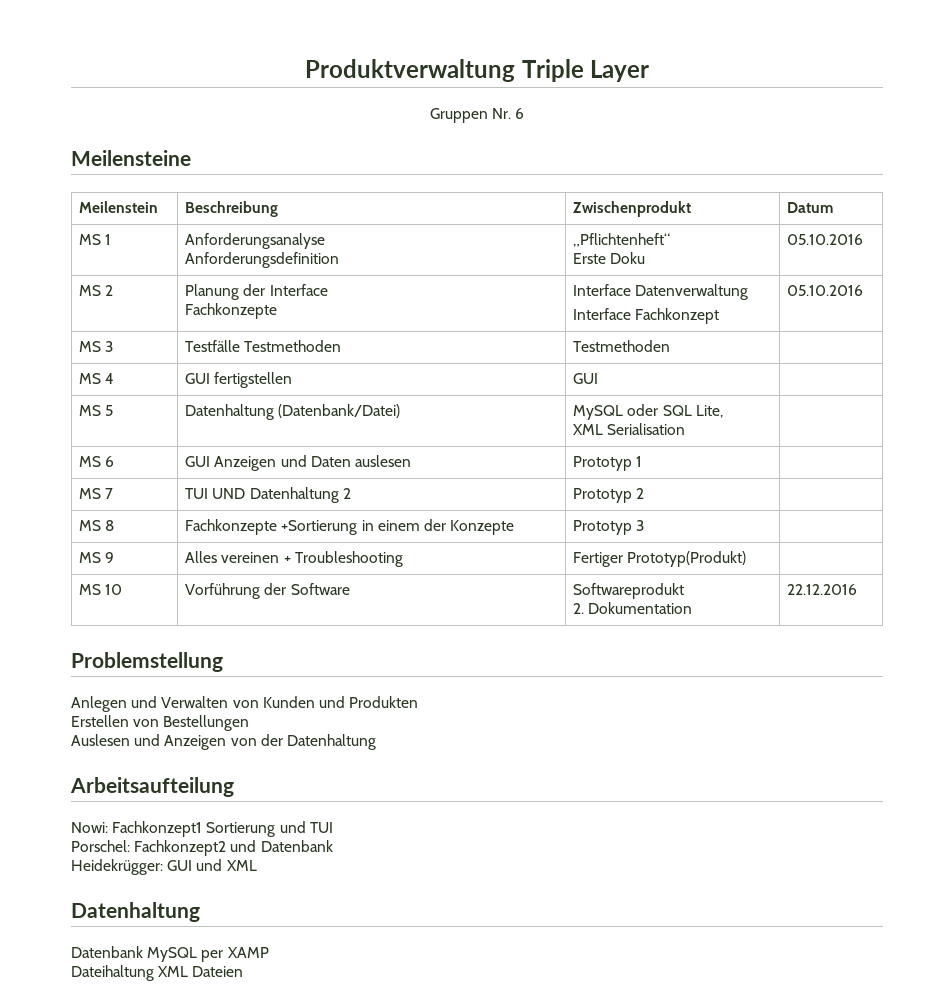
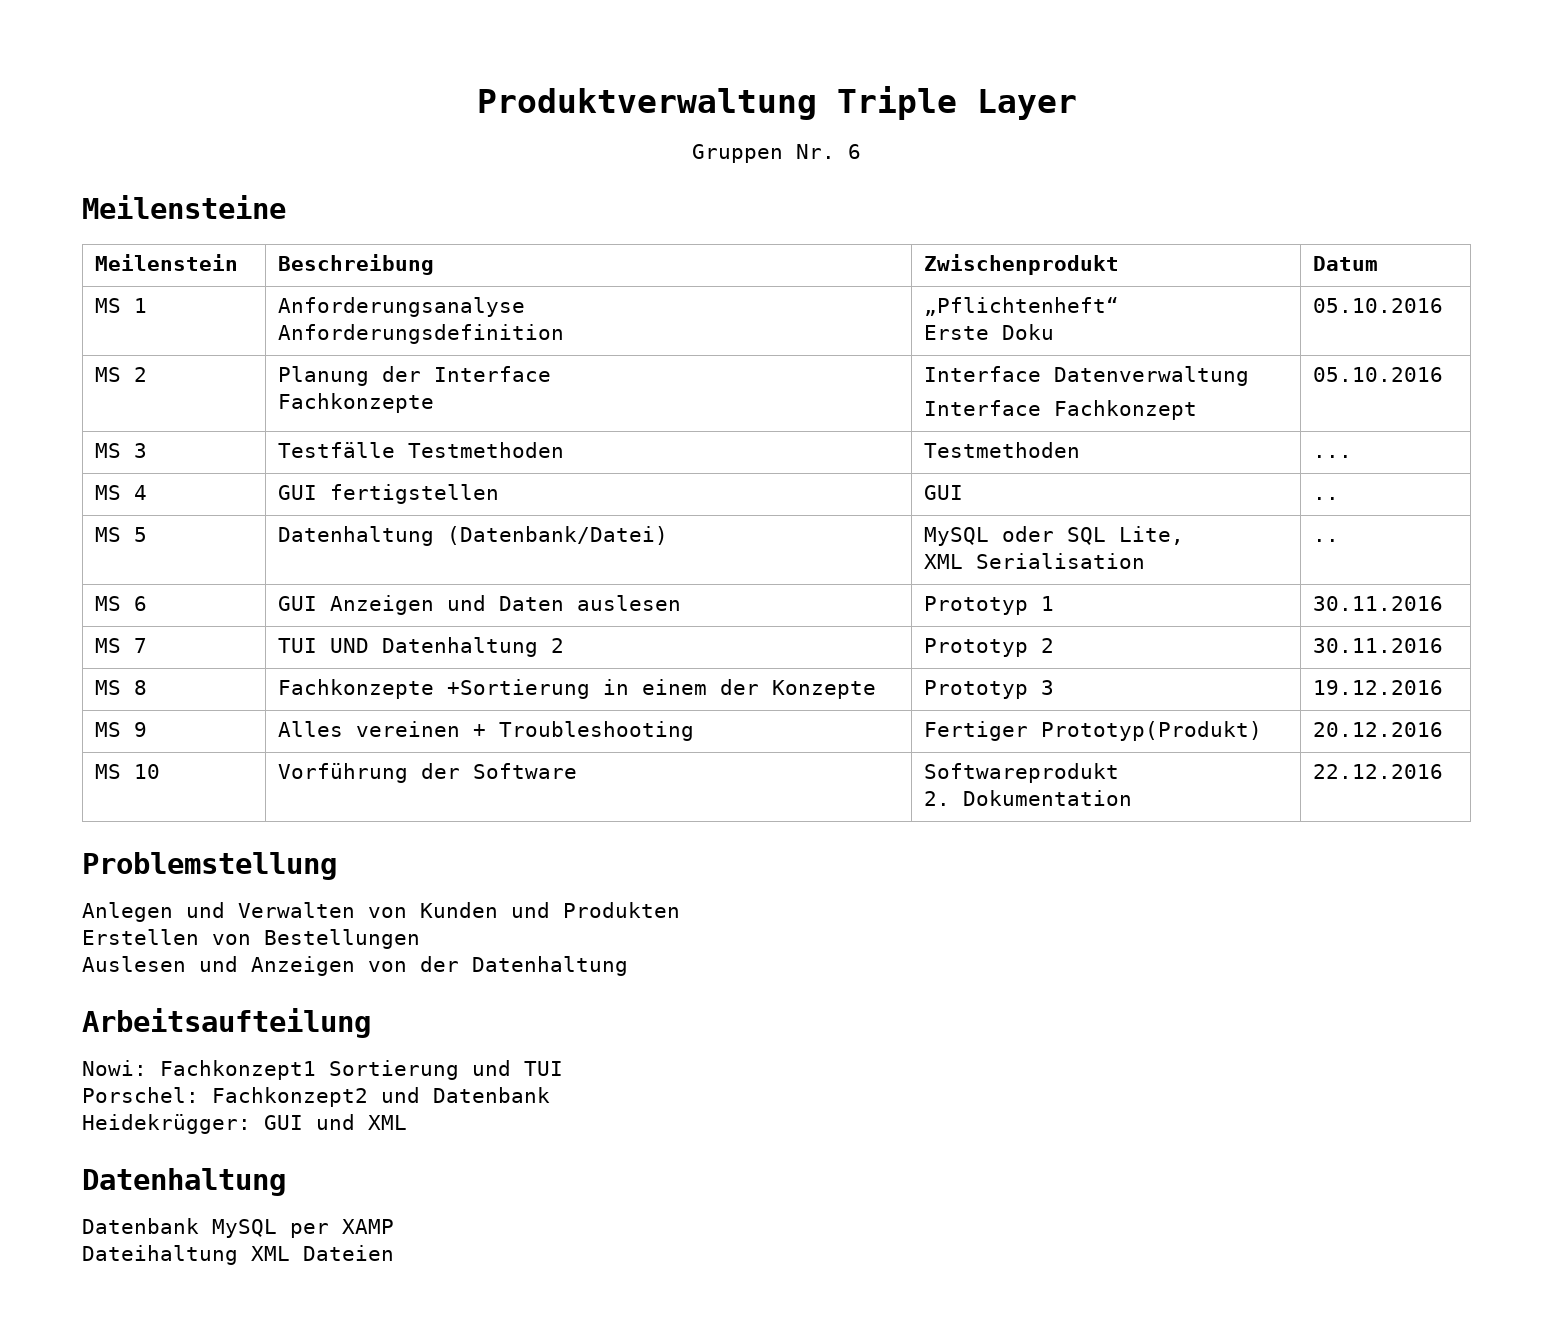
- MS 3 | Testfälle Testmethoden | Testmethoden |
+ MS 3 | Testfälle Testmethoden | Testmethoden | ...
- MS 4 | GUI fertigstellen | GUI |
+ MS 4 | GUI fertigstellen | GUI | ..
  MS 5 | Datenhaltung (Datenbank/Datei) | MySQL oder SQL Lite,
- XML Serialisation |
+ XML Serialisation | ..
- MS 6 | GUI Anzeigen und Daten auslesen | Prototyp 1 |
+ MS 6 | GUI Anzeigen und Daten auslesen | Prototyp 1 | 30.11.2016
- MS 7 | TUI UND Datenhaltung 2 | Prototyp 2 |
+ MS 7 | TUI UND Datenhaltung 2 | Prototyp 2 | 30.11.2016
- MS 8 | Fachkonzepte +Sortierung in einem der Konzepte | Prototyp 3 |
+ MS 8 | Fachkonzepte +Sortierung in einem der Konzepte | Prototyp 3 | 19.12.2016
- MS 9 | Alles vereinen + Troubleshooting | Fertiger Prototyp(Produkt) |
+ MS 9 | Alles vereinen + Troubleshooting | Fertiger Prototyp(Produkt) | 20.12.2016

